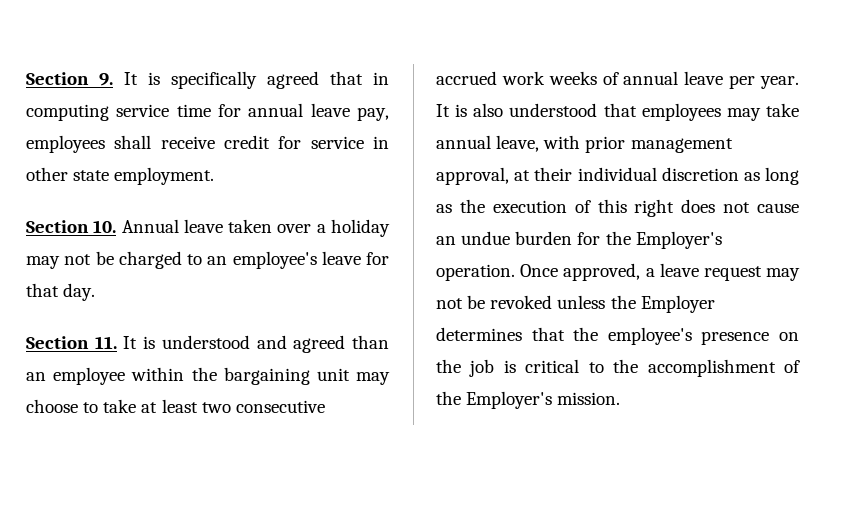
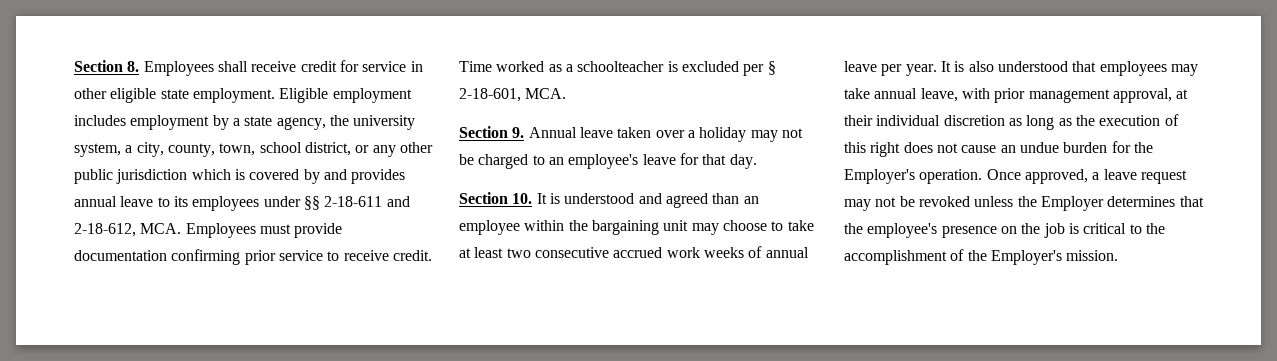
- Section 9. It is specifically agreed that in computing service time for annual leave pay, employees shall receive credit for service in other state employment.
- Section 10. Annual leave taken over a holiday may not be charged to an employee's leave for that day.
+ Section 8. Employees shall receive credit for service in other eligible state employment. Eligible employment includes employment by a state agency, the university system, a city, county, town, school district, or any other public jurisdiction which is covered by and provides annual leave to its employees under §§ 2-18-611 and 2-18-612, MCA. Employees must provide documentation confirming prior service to receive credit. Time worked as a schoolteacher is excluded per § 2-18-601, MCA.
+ Section 9. Annual leave taken over a holiday may not be charged to an employee's leave for that day.
- Section 11. It is understood and agreed than an employee within the bargaining unit may choose to take at least two consecutive accrued work weeks of annual leave per year.
+ Section 10. It is understood and agreed than an employee within the bargaining unit may choose to take at least two consecutive accrued work weeks of annual leave per year.

